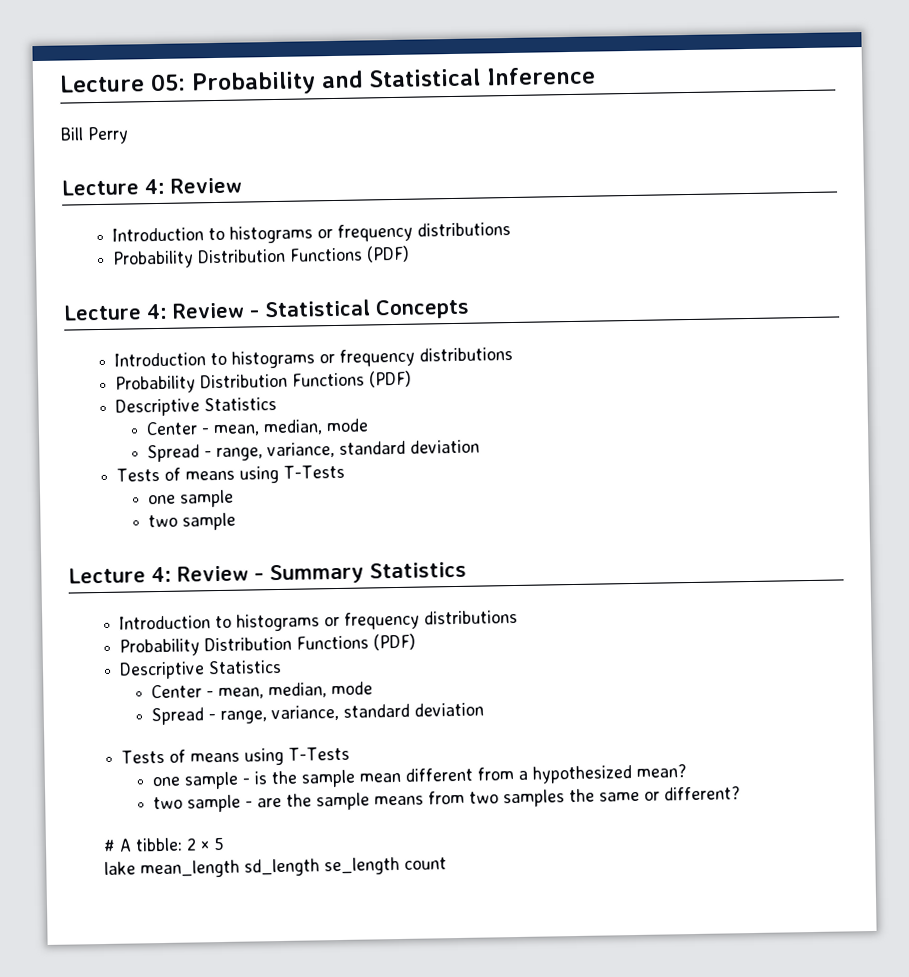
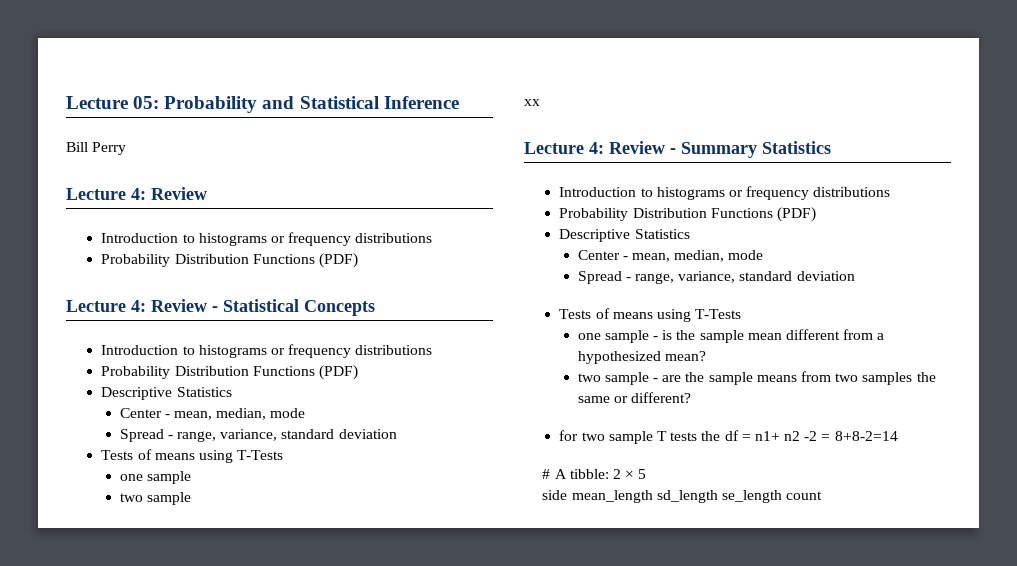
+ xx
+ for two sample T tests the df = n1+ n2 -2 = 8+8-2=14
- lake mean_length sd_length se_length count
+ side mean_length sd_length se_length count

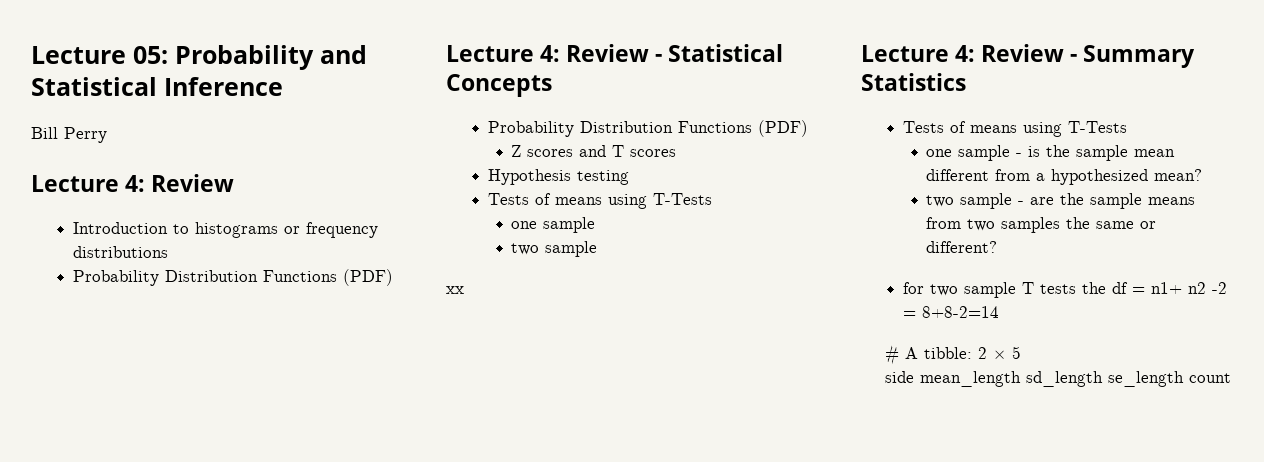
  Lecture 4: Review - Statistical Concepts
- Introduction to histograms or frequency distributions
  Probability Distribution Functions (PDF)
- Descriptive Statistics
- Center - mean, median, mode
- Spread - range, variance, standard deviation
+ Z scores and T scores
+ Hypothesis testing
  Lecture 4: Review - Summary Statistics
- Introduction to histograms or frequency distributions
- Probability Distribution Functions (PDF)
- Descriptive Statistics
- Center - mean, median, mode
- Spread - range, variance, standard deviation

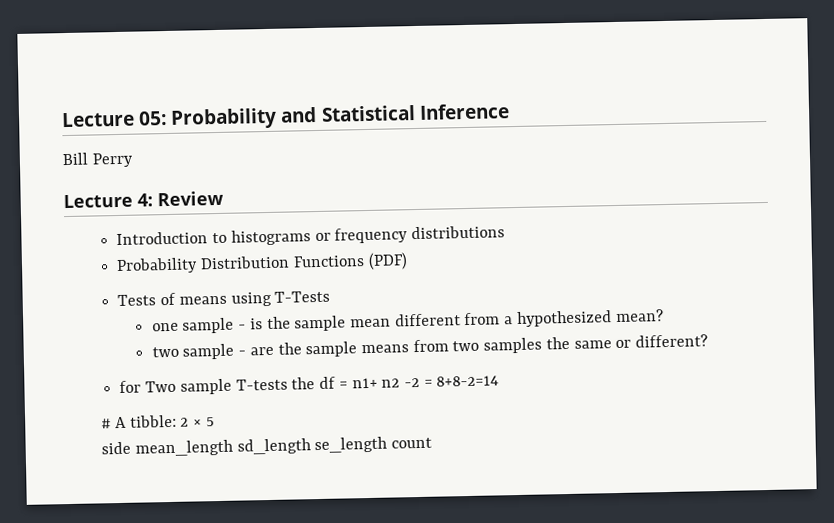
- Lecture 4: Review - Statistical Concepts
- Probability Distribution Functions (PDF)
- Z scores and T scores
- Hypothesis testing
- Tests of means using T-Tests
- one sample
- two sample
- xx
- Lecture 4: Review - Summary Statistics
- for two sample T tests the df = n1+ n2 -2 = 8+8-2=14
+ for Two sample T-tests the df = n1+ n2 -2 = 8+8-2=14

